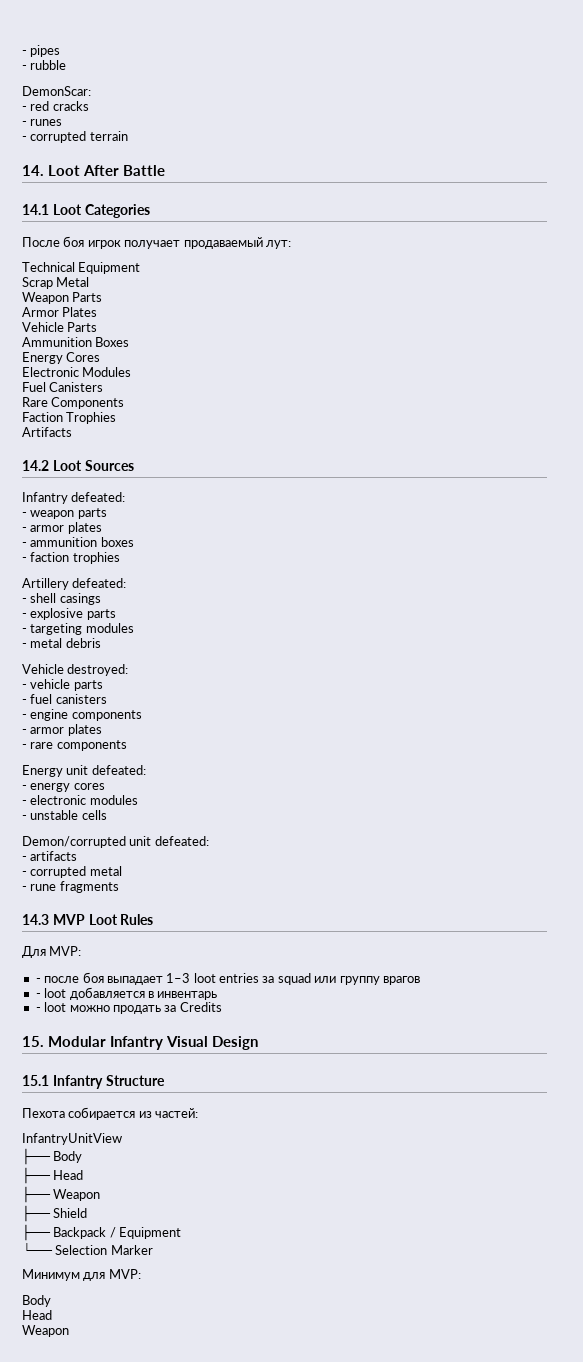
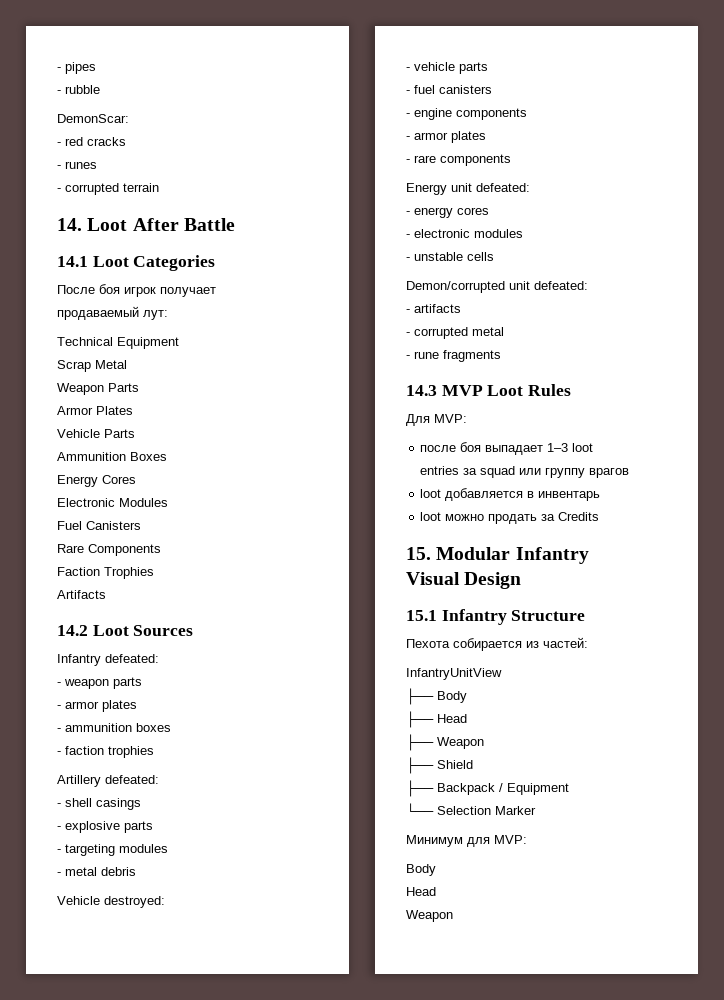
- - после боя выпадает 1–3 loot entries за squad или группу врагов
+ после боя выпадает 1–3 loot entries за squad или группу врагов
- - loot добавляется в инвентарь
+ loot добавляется в инвентарь
- - loot можно продать за Credits
+ loot можно продать за Credits

